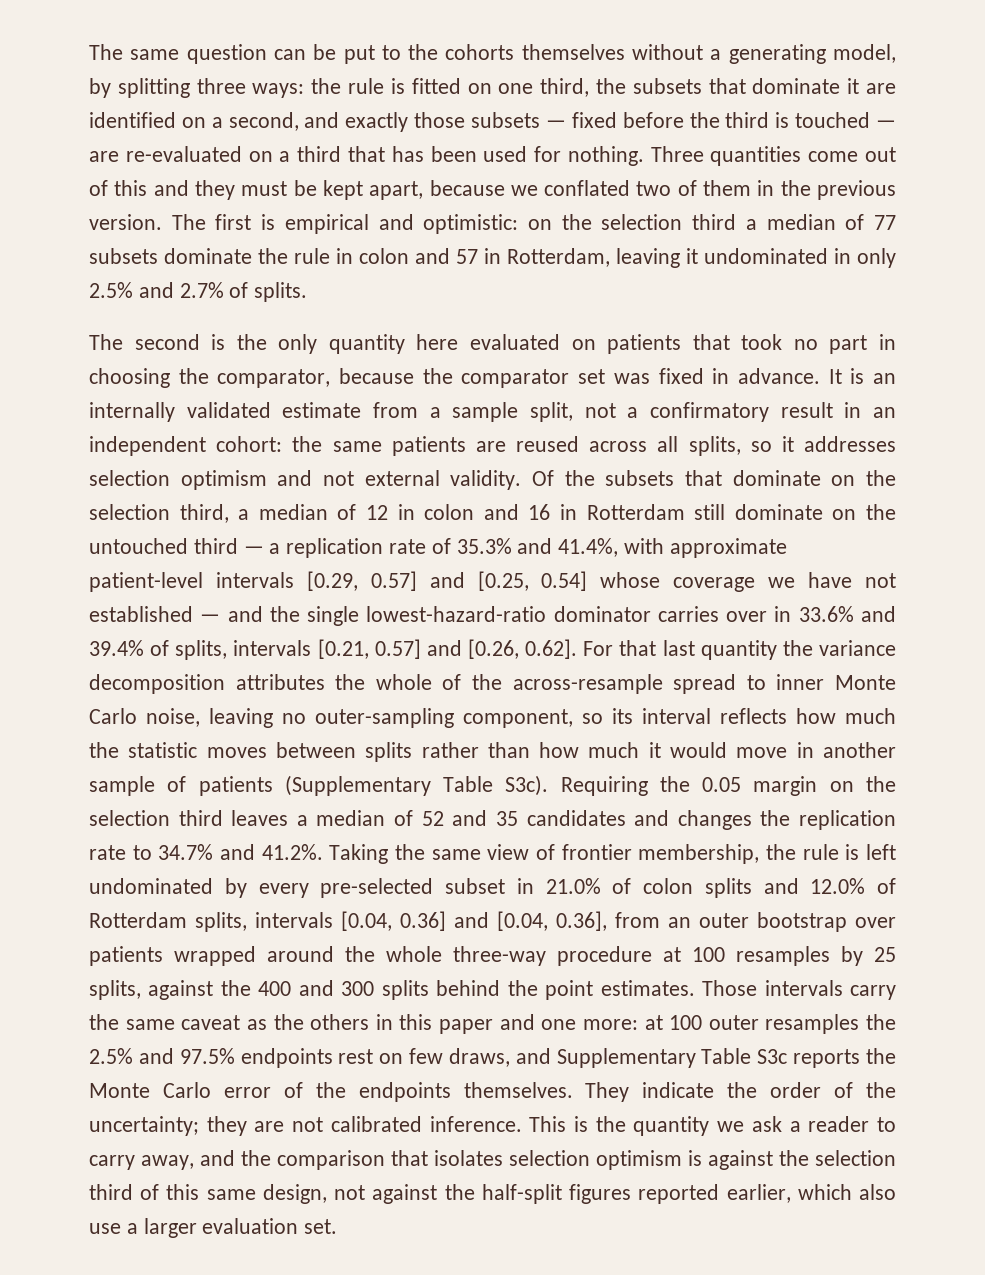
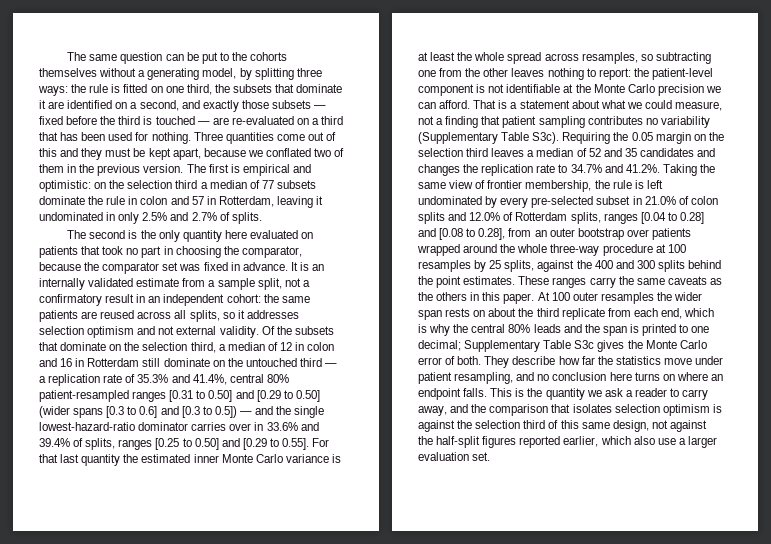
- Of the subsets that dominate on the selection third, a median of 12 in colon and 16 in Rotterdam still dominate on the untouched third — a replication rate of 35.3% and 41.4%, with approximate patient-level intervals [0.29, 0.57] and [0.25, 0.54] whose coverage we have not established — and the single lowest-hazard-ratio dominator carries over in 33.6% and 39.4% of splits, intervals [0.21, 0.57] and [0.26, 0.62]. For that last quantity the variance decomposition attributes the whole of the across-resample spread to inner Monte Carlo noise, leaving no outer-sampling component, so its interval reflects how much the statistic moves between splits rather than how much it would move in another sample of patients (Supplementary Table S3c).
+ Of the subsets that dominate on the selection third, a median of 12 in colon and 16 in Rotterdam still dominate on the untouched third — a replication rate of 35.3% and 41.4%, central 80% patient-resampled ranges [0.31 to 0.50] and [0.29 to 0.50] (wider spans [0.3 to 0.6] and [0.3 to 0.5]) — and the single lowest-hazard-ratio dominator carries over in 33.6% and 39.4% of splits, ranges [0.25 to 0.50] and [0.29 to 0.55]. For that last quantity the estimated inner Monte Carlo variance is at least the whole spread across resamples, so subtracting one from the other leaves nothing to report: the patient-level component is not identifiable at the Monte Carlo precision we can afford. That is a statement about what we could measure, not a finding that patient sampling contributes no variability (Supplementary Table S3c).
- Requiring the 0.05 margin on the selection third leaves a median of 52 and 35 candidates and changes the replication rate to 34.7% and 41.2%. Taking the same view of frontier membership, the rule is left undominated by every pre-selected subset in 21.0% of colon splits and 12.0% of Rotterdam splits, intervals [0.04, 0.36] and [0.04, 0.36], from an outer bootstrap over patients wrapped around the whole three-way procedure at 100 resamples by 25 splits, against the 400 and 300 splits behind the point estimates.
+ Requiring the 0.05 margin on the selection third leaves a median of 52 and 35 candidates and changes the replication rate to 34.7% and 41.2%. Taking the same view of frontier membership, the rule is left undominated by every pre-selected subset in 21.0% of colon splits and 12.0% of Rotterdam splits, ranges [0.04 to 0.28] and [0.08 to 0.28], from an outer bootstrap over patients wrapped around the whole three-way procedure at 100 resamples by 25 splits, against the 400 and 300 splits behind the point estimates.
- Those intervals carry the same caveat as the others in this paper and one more: at 100 outer resamples the 2.5% and 97.5% endpoints rest on few draws, and Supplementary Table S3c reports the Monte Carlo error of the endpoints themselves. They indicate the order of the uncertainty; they are not calibrated inference.
+ These ranges carry the same caveats as the others in this paper. At 100 outer resamples the wider span rests on about the third replicate from each end, which is why the central 80% leads and the span is printed to one decimal; Supplementary Table S3c gives the Monte Carlo error of both. They describe how far the statistics move under patient resampling, and no conclusion here turns on where an endpoint falls.

